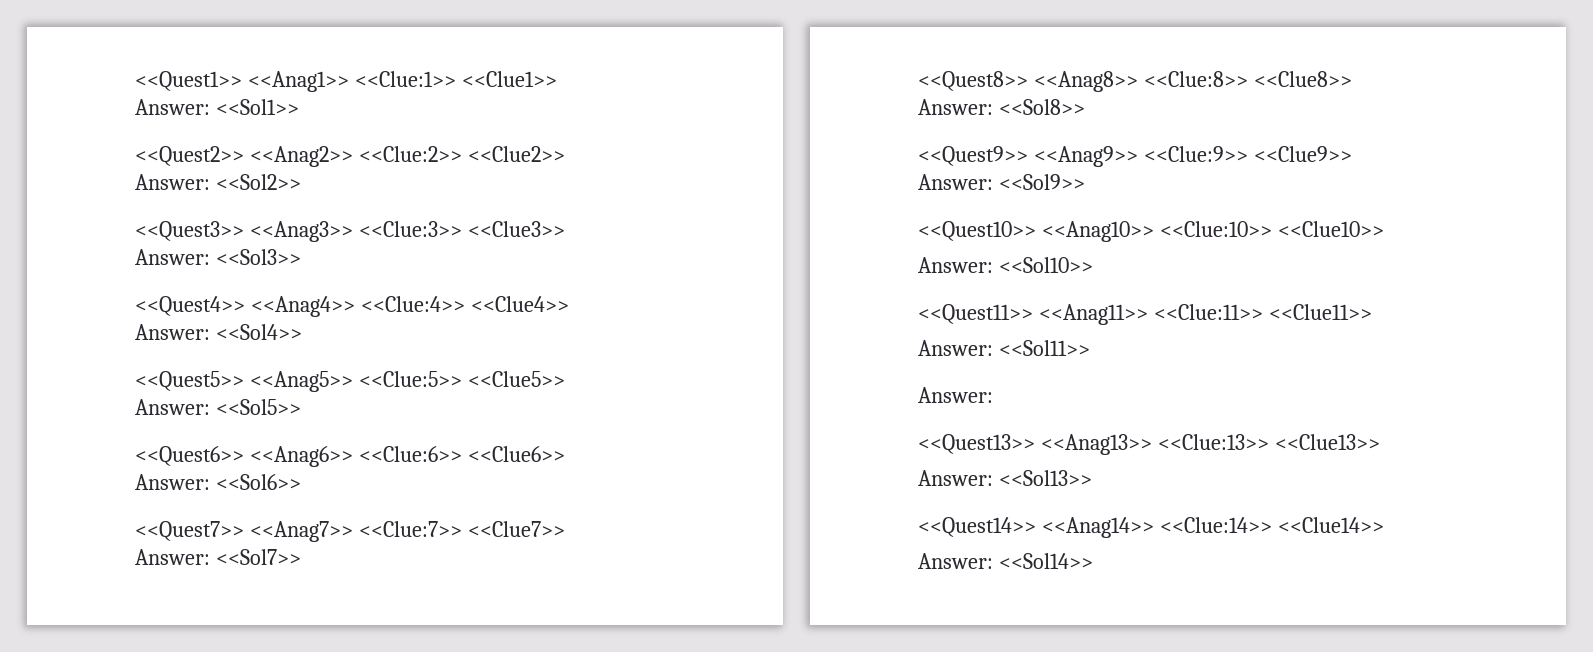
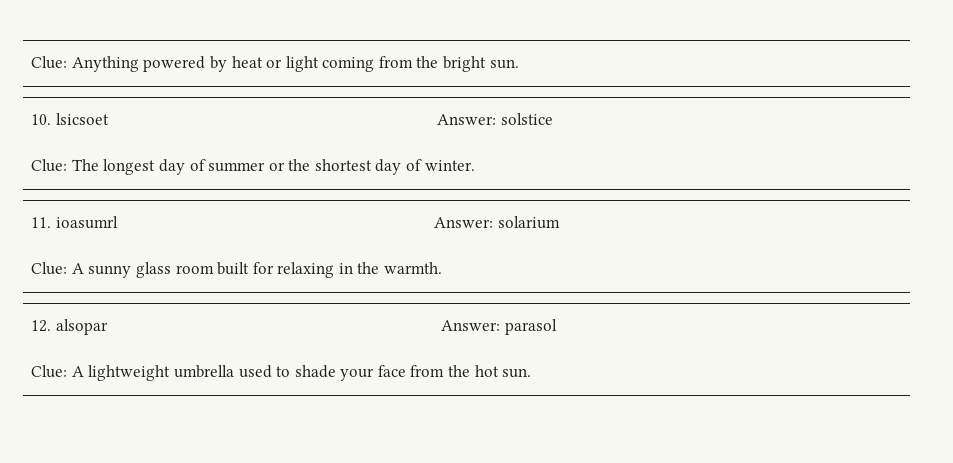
- <<Quest1>> <<Anag1>> <<Clue:1>> <<Clue1>>
- Answer: <<Sol1>>
- <<Quest2>> <<Anag2>> <<Clue:2>> <<Clue2>>
- Answer: <<Sol2>>
- <<Quest3>> <<Anag3>> <<Clue:3>> <<Clue3>>
- Answer: <<Sol3>>
- <<Quest4>> <<Anag4>> <<Clue:4>> <<Clue4>>
- Answer: <<Sol4>>
- <<Quest5>> <<Anag5>> <<Clue:5>> <<Clue5>>
- Answer: <<Sol5>>
- <<Quest6>> <<Anag6>> <<Clue:6>> <<Clue6>>
- Answer: <<Sol6>>
- <<Quest7>> <<Anag7>> <<Clue:7>> <<Clue7>>
- Answer: <<Sol7>>
- <<Quest8>> <<Anag8>> <<Clue:8>> <<Clue8>>
- Answer: <<Sol8>>
- <<Quest9>> <<Anag9>> <<Clue:9>> <<Clue9>>
- Answer: <<Sol9>>
- <<Quest10>> <<Anag10>> <<Clue:10>> <<Clue10>>
- Answer: <<Sol10>>
- <<Quest11>> <<Anag11>> <<Clue:11>> <<Clue11>>
- Answer: <<Sol11>>
- Answer:
- <<Quest13>> <<Anag13>> <<Clue:13>> <<Clue13>>
- Answer: <<Sol13>>
- <<Quest14>> <<Anag14>> <<Clue:14>> <<Clue14>>
- Answer: <<Sol14>>
+ Clue: Anything powered by heat or light coming from the bright sun.
+ 10. lsicsoet | Answer: solstice
+ Clue: The longest day of summer or the shortest day of winter.
+ 11. ioasumrl | Answer: solarium
+ Clue: A sunny glass room built for relaxing in the warmth.
+ 12. alsopar | Answer: parasol
+ Clue: A lightweight umbrella used to shade your face from the hot sun.

